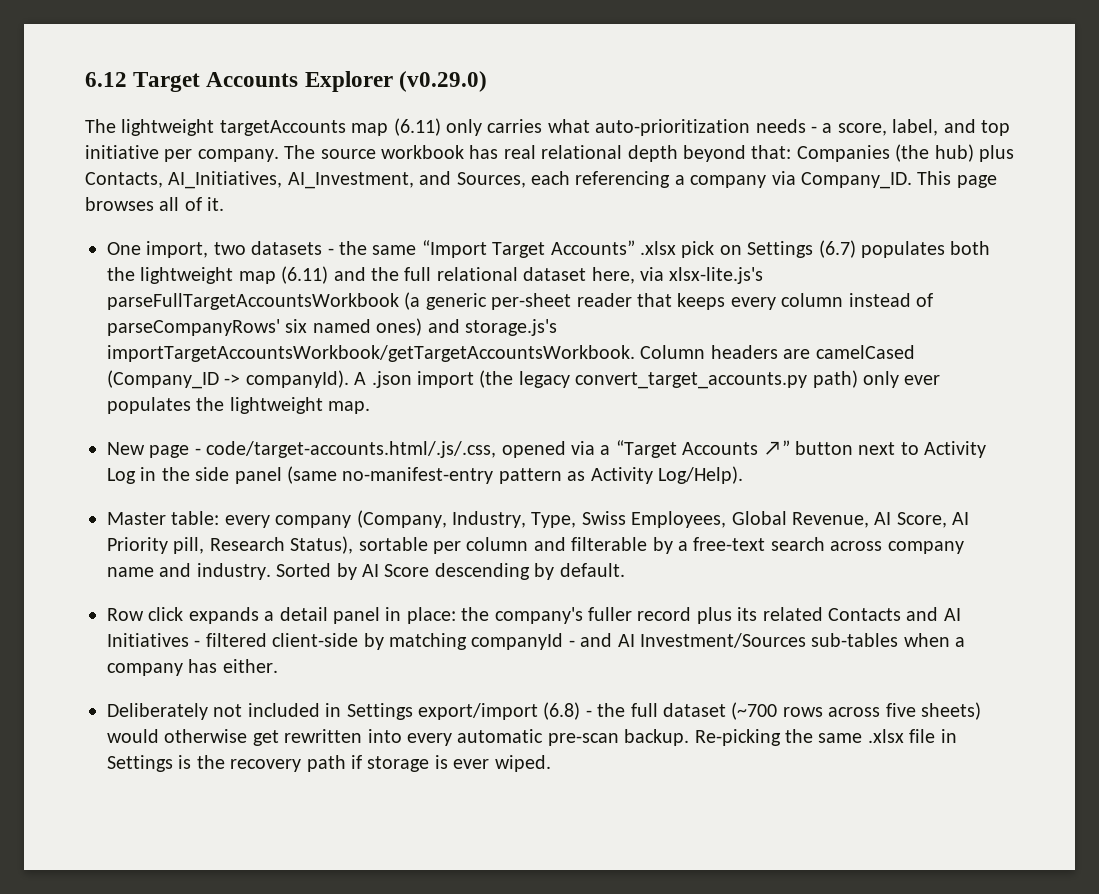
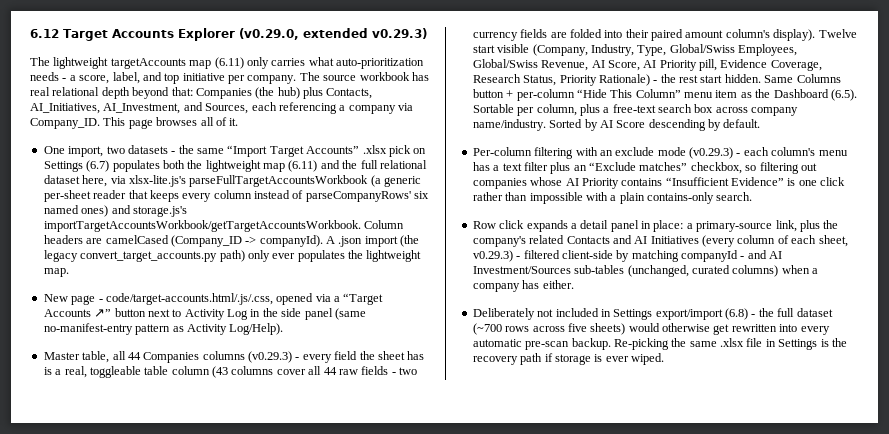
- 6.12 Target Accounts Explorer (v0.29.0)
+ 6.12 Target Accounts Explorer (v0.29.0, extended v0.29.3)
- Master table: every company (Company, Industry, Type, Swiss Employees, Global Revenue, AI Score, AI Priority pill, Research Status), sortable per column and filterable by a free-text search across company name and industry.
+ Master table, all 44 Companies columns (v0.29.3) - every field the sheet has is a real, toggleable table column (43 columns cover all 44 raw fields - two currency fields are folded into their paired amount column's display). Twelve start visible (Company, Industry, Type, Global/Swiss Employees, Global/Swiss Revenue, AI Score, AI Priority pill, Evidence Coverage, Research Status, Priority Rationale) - the rest start hidden. Same Columns button + per-column “Hide This Column” menu item as the Dashboard (6.5). Sortable per column, plus a free-text search box across company name/industry.
+ Per-column filtering with an exclude mode (v0.29.3) - each column's menu has a text filter plus an “Exclude matches” checkbox, so filtering out companies whose AI Priority contains “Insufficient Evidence” is one click rather than impossible with a plain contains-only search.
- Row click expands a detail panel in place: the company's fuller record plus its related Contacts and AI Initiatives - filtered client-side by matching companyId - and AI Investment/Sources sub-tables when a company has either.
+ Row click expands a detail panel in place: a primary-source link, plus the company's related Contacts and AI Initiatives (every column of each sheet, v0.29.3) - filtered client-side by matching companyId - and AI Investment/Sources sub-tables (unchanged, curated columns) when a company has either.

